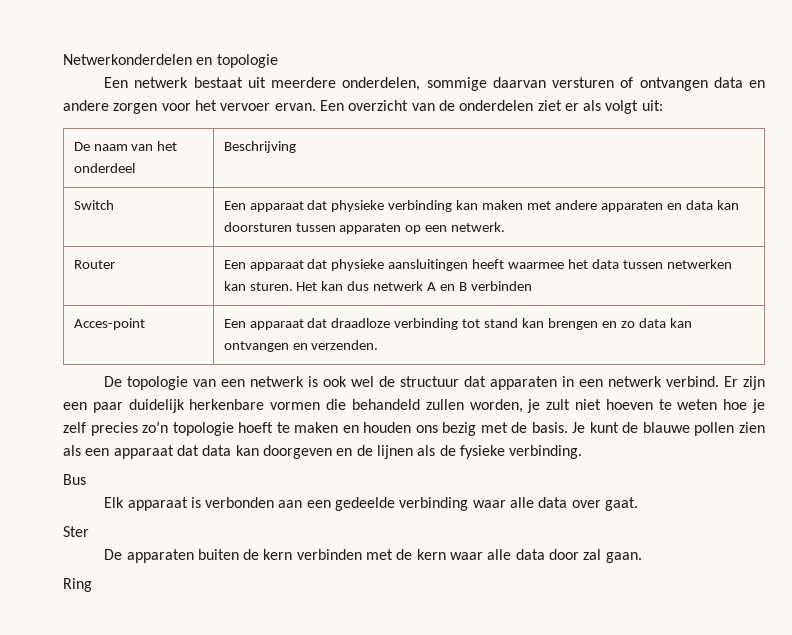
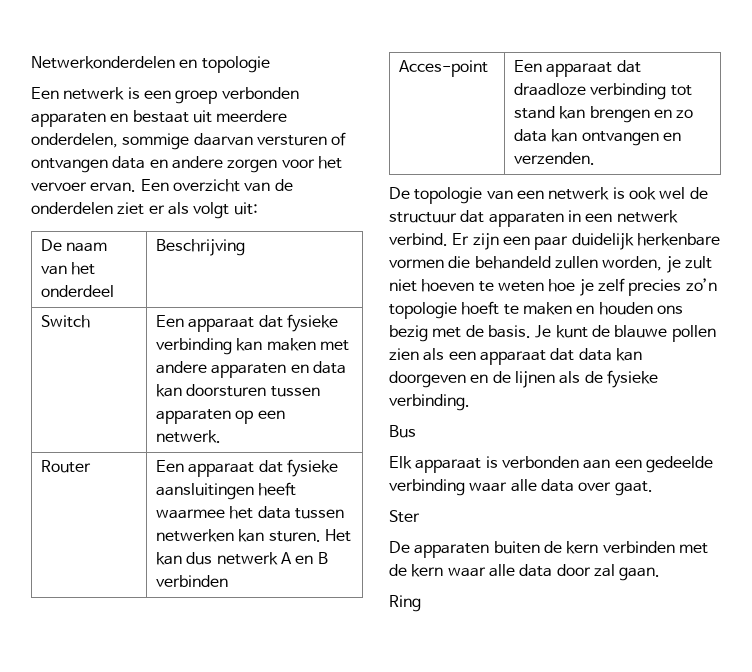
- Een netwerk bestaat uit meerdere onderdelen, sommige daarvan versturen of ontvangen data en andere zorgen voor het vervoer ervan.
+ Een netwerk is een groep verbonden apparaten en bestaat uit meerdere onderdelen, sommige daarvan versturen of ontvangen data en andere zorgen voor het vervoer ervan.
- Switch | Een apparaat dat physieke verbinding kan maken met andere apparaten en data kan doorsturen tussen apparaten op een netwerk.
+ Switch | Een apparaat dat fysieke verbinding kan maken met andere apparaten en data kan doorsturen tussen apparaten op een netwerk.
- Router | Een apparaat dat physieke aansluitingen heeft waarmee het data tussen netwerken kan sturen. Het kan dus netwerk A en B verbinden
+ Router | Een apparaat dat fysieke aansluitingen heeft waarmee het data tussen netwerken kan sturen. Het kan dus netwerk A en B verbinden

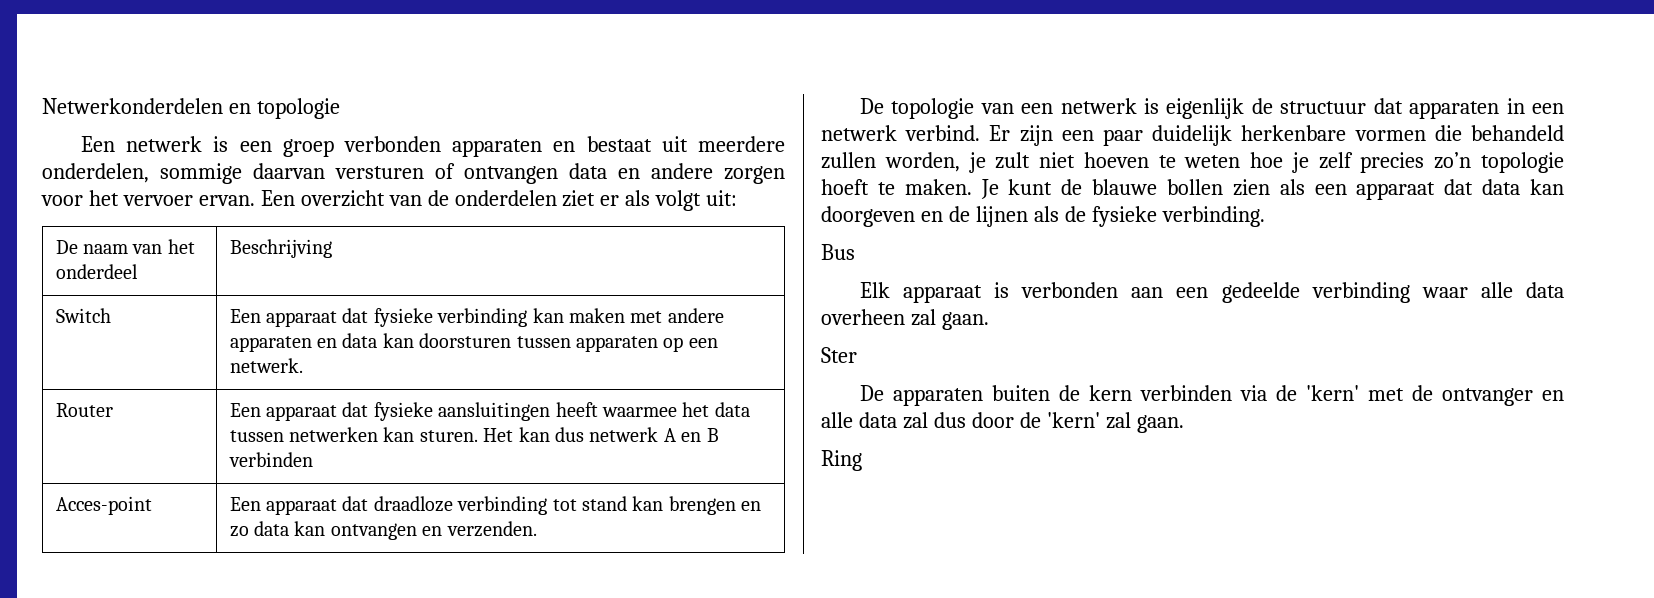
- De topologie van een netwerk is ook wel de structuur dat apparaten in een netwerk verbind.
+ De topologie van een netwerk is eigenlijk de structuur dat apparaten in een netwerk verbind.
- Er zijn een paar duidelijk herkenbare vormen die behandeld zullen worden, je zult niet hoeven te weten hoe je zelf precies zo’n topologie hoeft te maken en houden ons bezig met de basis.
+ Er zijn een paar duidelijk herkenbare vormen die behandeld zullen worden, je zult niet hoeven te weten hoe je zelf precies zo’n topologie hoeft te maken.
- Je kunt de blauwe pollen zien als een apparaat dat data kan doorgeven en de lijnen als de fysieke verbinding.
+ Je kunt de blauwe bollen zien als een apparaat dat data kan doorgeven en de lijnen als de fysieke verbinding.
- Elk apparaat is verbonden aan een gedeelde verbinding waar alle data over gaat.
+ Elk apparaat is verbonden aan een gedeelde verbinding waar alle data overheen zal gaan.
- De apparaten buiten de kern verbinden met de kern waar alle data door zal gaan.
+ De apparaten buiten de kern verbinden via de 'kern' met de ontvanger en alle data zal dus door de 'kern' zal gaan.

